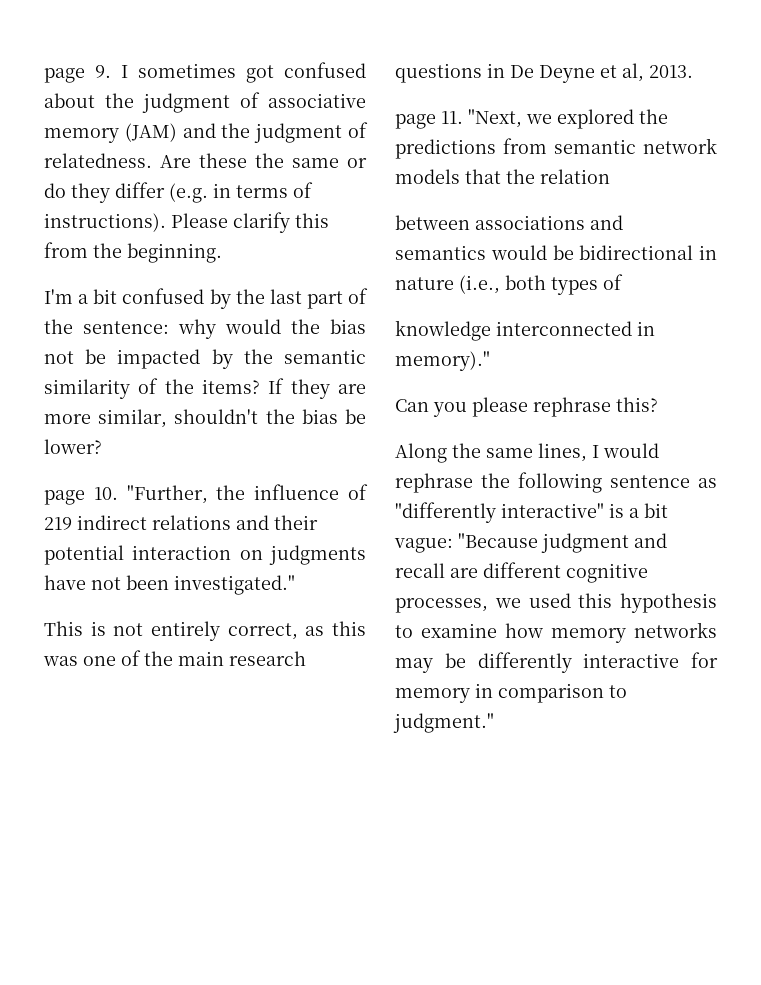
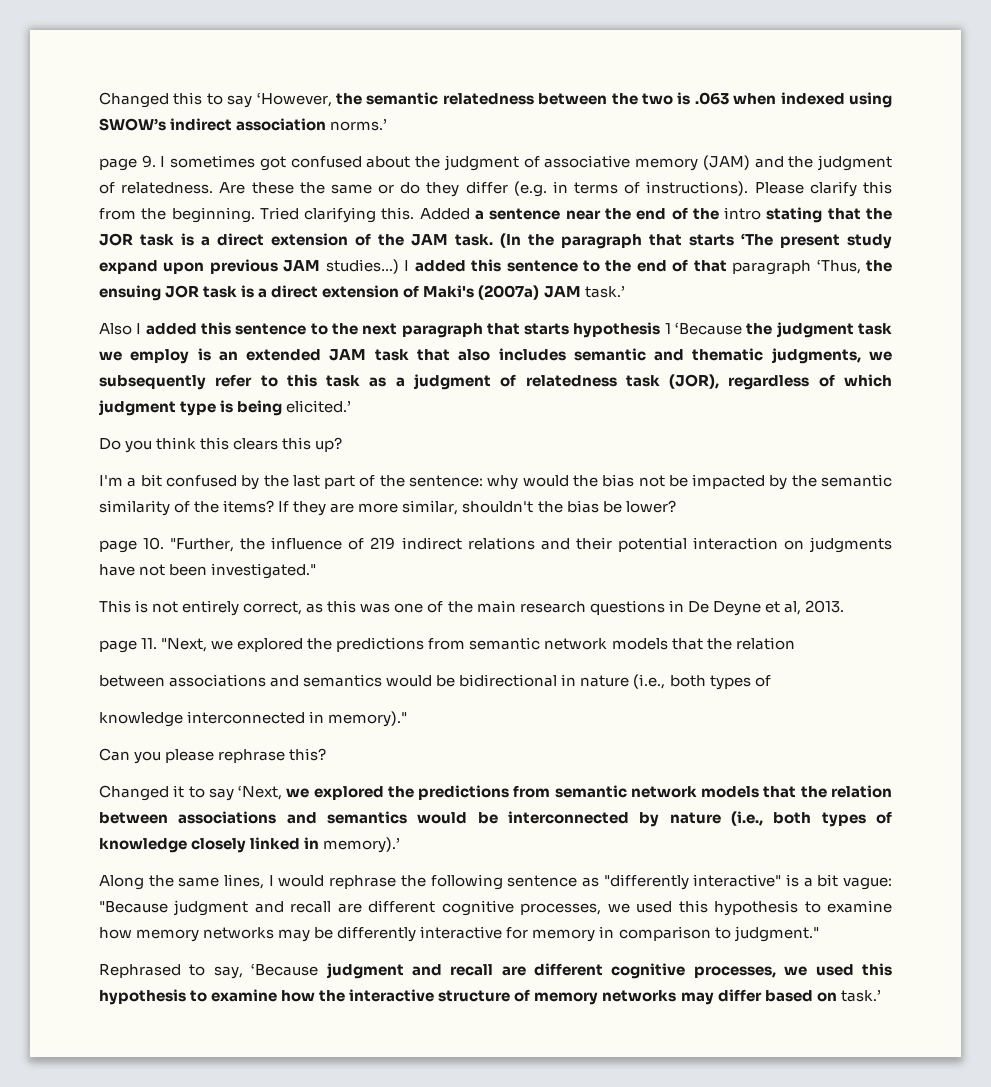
+ Changed this to say ‘However, the semantic relatedness between the two is .063 when indexed using SWOW’s indirect association norms.’
+ Tried clarifying this. Added a sentence near the end of the intro stating that the JOR task is a direct extension of the JAM task. (In the paragraph that starts ‘The present study expand upon previous JAM studies…) I added this sentence to the end of that paragraph ‘Thus, the ensuing JOR task is a direct extension of Maki's (2007a) JAM task.’
+ Also I added this sentence to the next paragraph that starts hypothesis 1 ‘Because the judgment task we employ is an extended JAM task that also includes semantic and thematic judgments, we subsequently refer to this task as a judgment of relatedness task (JOR), regardless of which judgment type is being elicited.’
+ Do you think this clears this up?
+ Changed it to say ‘Next, we explored the predictions from semantic network models that the relation between associations and semantics would be interconnected by nature (i.e., both types of knowledge closely linked in memory).’
+ Rephrased to say, ‘Because judgment and recall are different cognitive processes, we used this hypothesis to examine how the interactive structure of memory networks may differ based on task.’

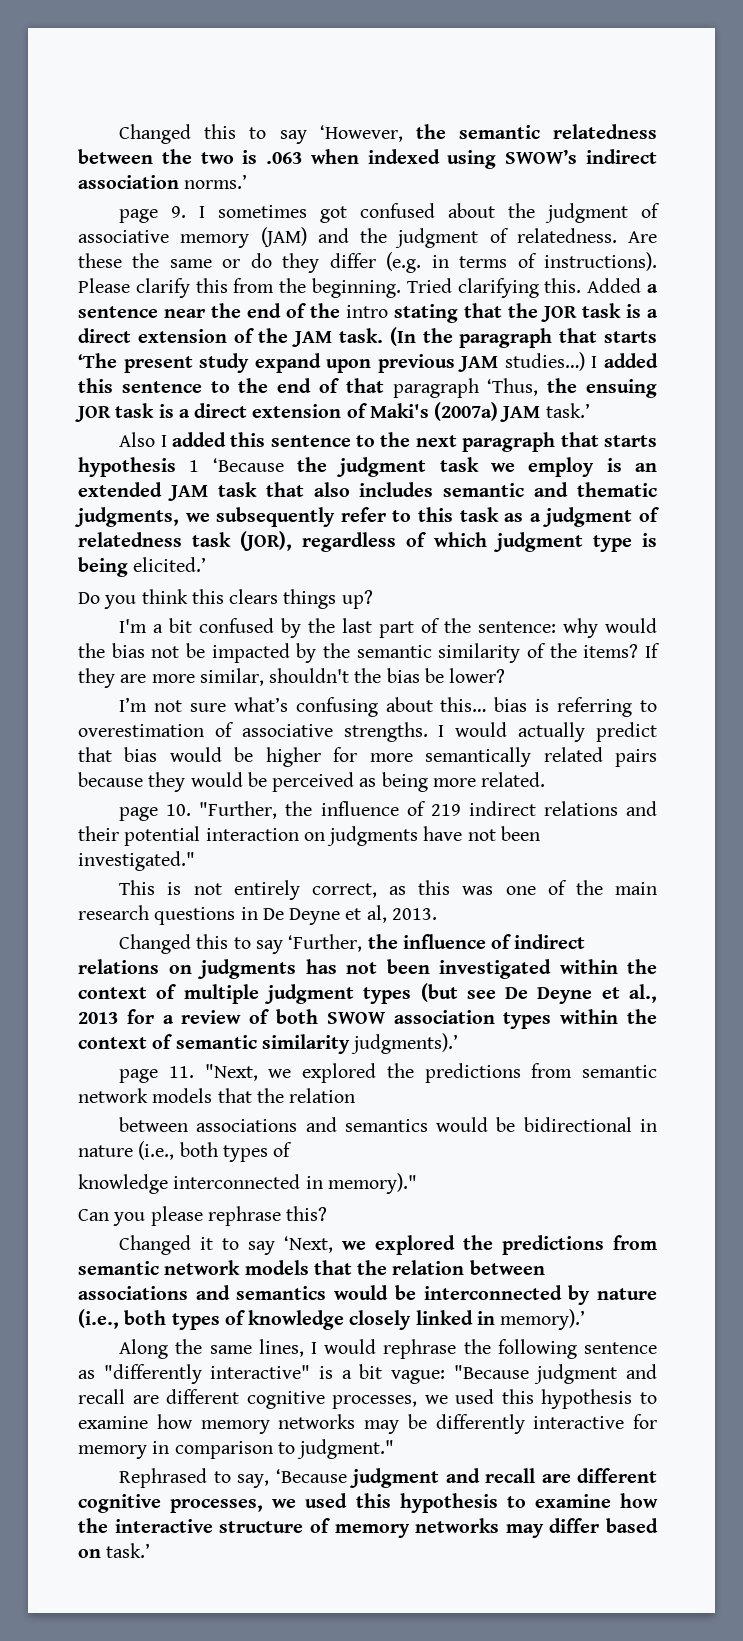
- Do you think this clears this up?
+ Do you think this clears things up?
+ I’m not sure what’s confusing about this… bias is referring to overestimation of associative strengths. I would actually predict that bias would be higher for more semantically related pairs because they would be perceived as being more related.
+ Changed this to say ‘Further, the influence of indirect relations on judgments has not been investigated within the context of multiple judgment types (but see De Deyne et al., 2013 for a review of both SWOW association types within the context of semantic similarity judgments).’

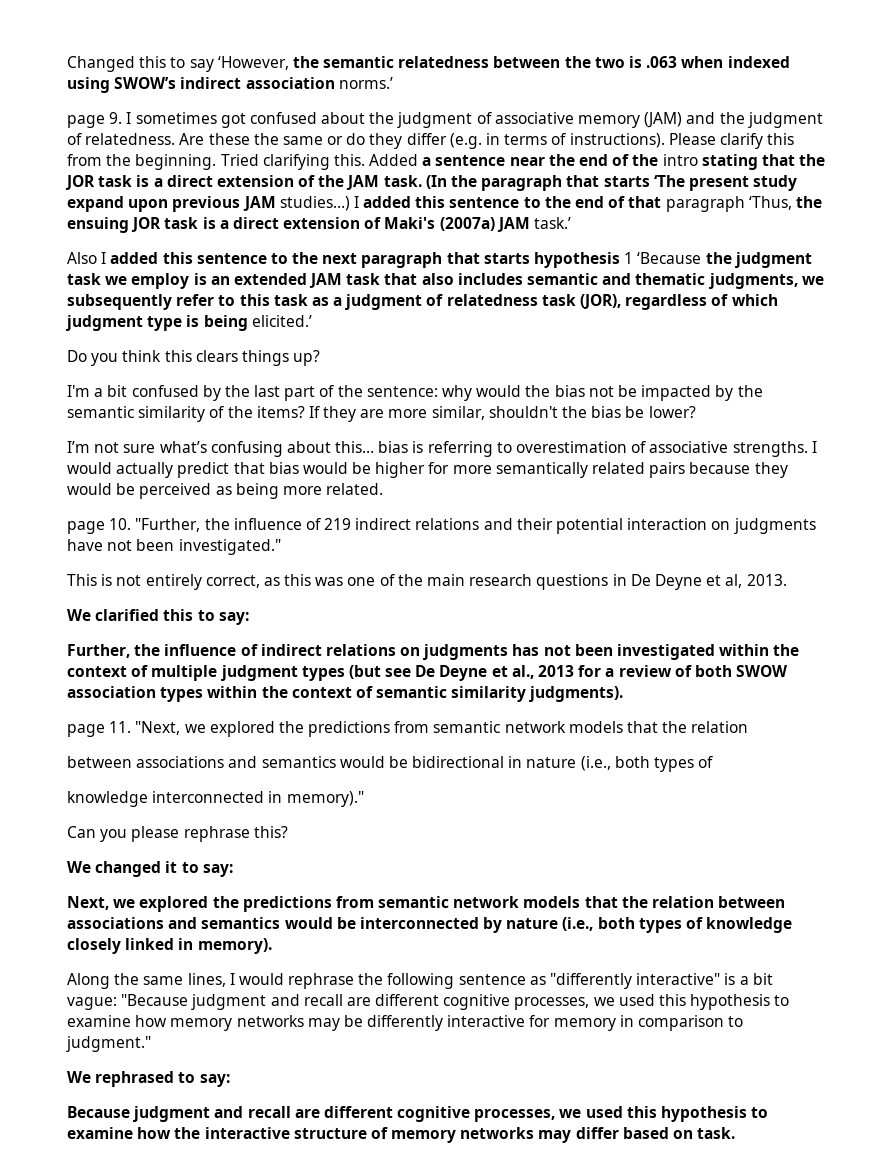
- Changed this to say ‘Further, the influence of indirect relations on judgments has not been investigated within the context of multiple judgment types (but see De Deyne et al., 2013 for a review of both SWOW association types within the context of semantic similarity judgments).’
+ We clarified this to say:
+ Further, the influence of indirect relations on judgments has not been investigated within the context of multiple judgment types (but see De Deyne et al., 2013 for a review of both SWOW association types within the context of semantic similarity judgments).
- Changed it to say ‘Next, we explored the predictions from semantic network models that the relation between associations and semantics would be interconnected by nature (i.e., both types of knowledge closely linked in memory).’
+ We changed it to say:
+ Next, we explored the predictions from semantic network models that the relation between associations and semantics would be interconnected by nature (i.e., both types of knowledge closely linked in memory).
- Rephrased to say, ‘Because judgment and recall are different cognitive processes, we used this hypothesis to examine how the interactive structure of memory networks may differ based on task.’
+ We rephrased to say:
+ Because judgment and recall are different cognitive processes, we used this hypothesis to examine how the interactive structure of memory networks may differ based on task.

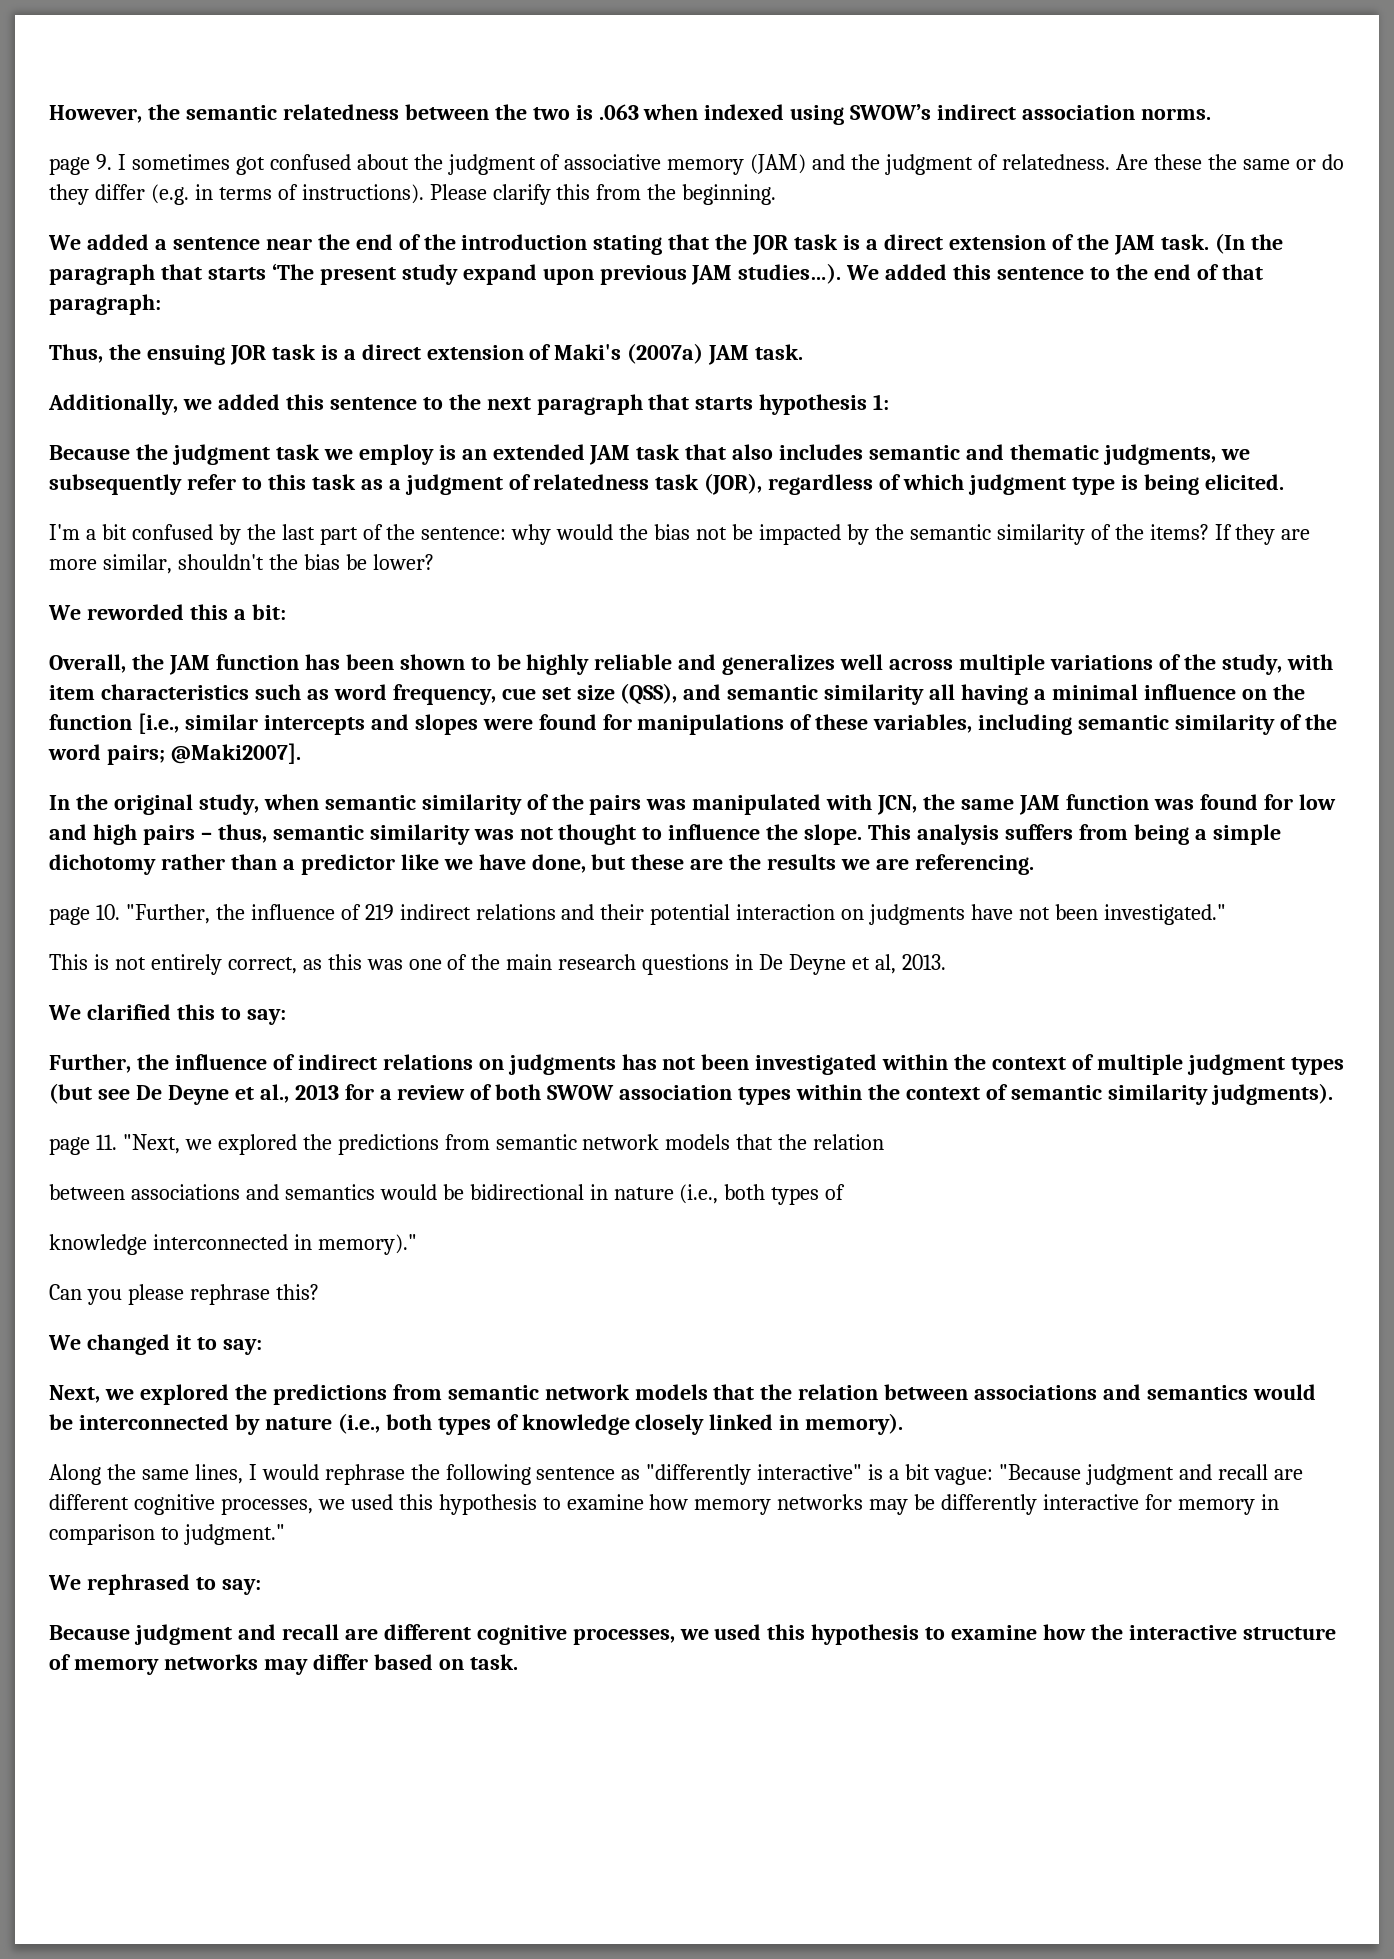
- Changed this to say ‘However, the semantic relatedness between the two is .063 when indexed using SWOW’s indirect association norms.’
+ However, the semantic relatedness between the two is .063 when indexed using SWOW’s indirect association norms.
- Please clarify this from the beginning. Tried clarifying this. Added a sentence near the end of the intro stating that the JOR task is a direct extension of the JAM task.
+ Please clarify this from the beginning.
+ We added a sentence near the end of the introduction stating that the JOR task is a direct extension of the JAM task.
- (In the paragraph that starts ‘The present study expand upon previous JAM studies…) I added this sentence to the end of that paragraph ‘Thus, the ensuing JOR task is a direct extension of Maki's (2007a) JAM task.’
- Also I added this sentence to the next paragraph that starts hypothesis 1 ‘Because the judgment task we employ is an extended JAM task that also includes semantic and thematic judgments, we subsequently refer to this task as a judgment of relatedness task (JOR), regardless of which judgment type is being elicited.’
- Do you think this clears things up?
+ (In the paragraph that starts ‘The present study expand upon previous JAM studies…). We added this sentence to the end of that paragraph:
+ Thus, the ensuing JOR task is a direct extension of Maki's (2007a) JAM task.
+ Additionally, we added this sentence to the next paragraph that starts hypothesis 1:
+ Because the judgment task we employ is an extended JAM task that also includes semantic and thematic judgments, we subsequently refer to this task as a judgment of relatedness task (JOR), regardless of which judgment type is being elicited.
- I’m not sure what’s confusing about this… bias is referring to overestimation of associative strengths. I would actually predict that bias would be higher for more semantically related pairs because they would be perceived as being more related.
+ We reworded this a bit:
+ Overall, the JAM function has been shown to be highly reliable and generalizes well across multiple variations of the study, with item characteristics such as word frequency, cue set size (QSS), and semantic similarity all having a minimal influence on the function [i.e., similar intercepts and slopes were found for manipulations of these variables, including semantic similarity of the word pairs; @Maki2007].
+ In the original study, when semantic similarity of the pairs was manipulated with JCN, the same JAM function was found for low and high pairs – thus, semantic similarity was not thought to influence the slope. This analysis suffers from being a simple dichotomy rather than a predictor like we have done, but these are the results we are referencing.

